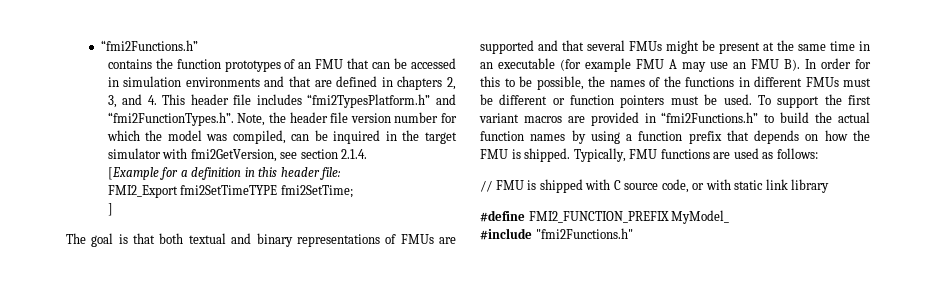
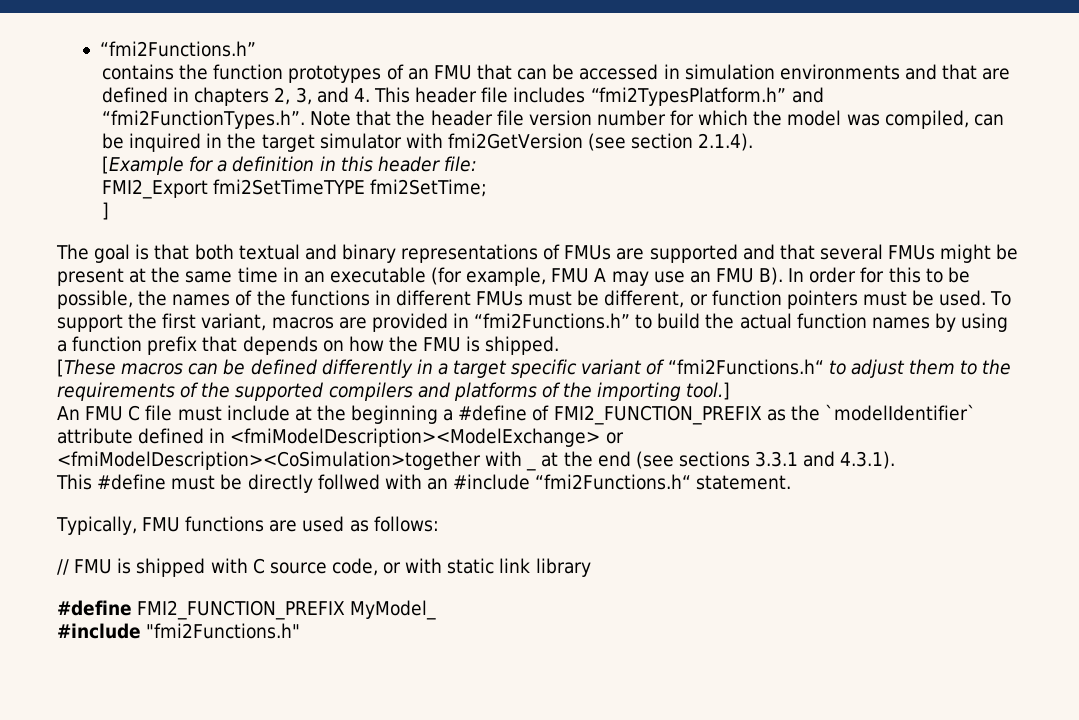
- contains the function prototypes of an FMU that can be accessed in simulation environments and that are defined in chapters 2, 3, and 4. This header file includes “fmi2TypesPlatform.h” and “fmi2FunctionTypes.h”. Note, the header file version number for which the model was compiled, can be inquired in the target simulator with fmi2GetVersion, see section 2.1.4.
+ contains the function prototypes of an FMU that can be accessed in simulation environments and that are defined in chapters 2, 3, and 4. This header file includes “fmi2TypesPlatform.h” and “fmi2FunctionTypes.h”. Note that the header file version number for which the model was compiled, can be inquired in the target simulator with fmi2GetVersion (see section 2.1.4).
- The goal is that both textual and binary representations of FMUs are supported and that several FMUs might be present at the same time in an executable (for example FMU A may use an FMU B). In order for this to be possible, the names of the functions in different FMUs must be different or function pointers must be used.
+ The goal is that both textual and binary representations of FMUs are supported and that several FMUs might be present at the same time in an executable (for example, FMU A may use an FMU B). In order for this to be possible, the names of the functions in different FMUs must be different, or function pointers must be used.
- To support the first variant macros are provided in “fmi2Functions.h” to build the actual function names by using a function prefix that depends on how the FMU is shipped. Typically, FMU functions are used as follows:
+ To support the first variant, macros are provided in “fmi2Functions.h” to build the actual function names by using a function prefix that depends on how the FMU is shipped.
+ [These macros can be defined differently in a target specific variant of “fmi2Functions.h“ to adjust them to the requirements of the supported compilers and platforms of the importing tool.]
+ An FMU C file must include at the beginning a #define of FMI2_FUNCTION_PREFIX as the `modelIdentifier` attribute defined in <fmiModelDescription><ModelExchange> or <fmiModelDescription><CoSimulation>together with _ at the end (see sections 3.3.1 and 4.3.1).
+ This #define must be directly follwed with an #include “fmi2Functions.h“ statement.
+ Typically, FMU functions are used as follows:

